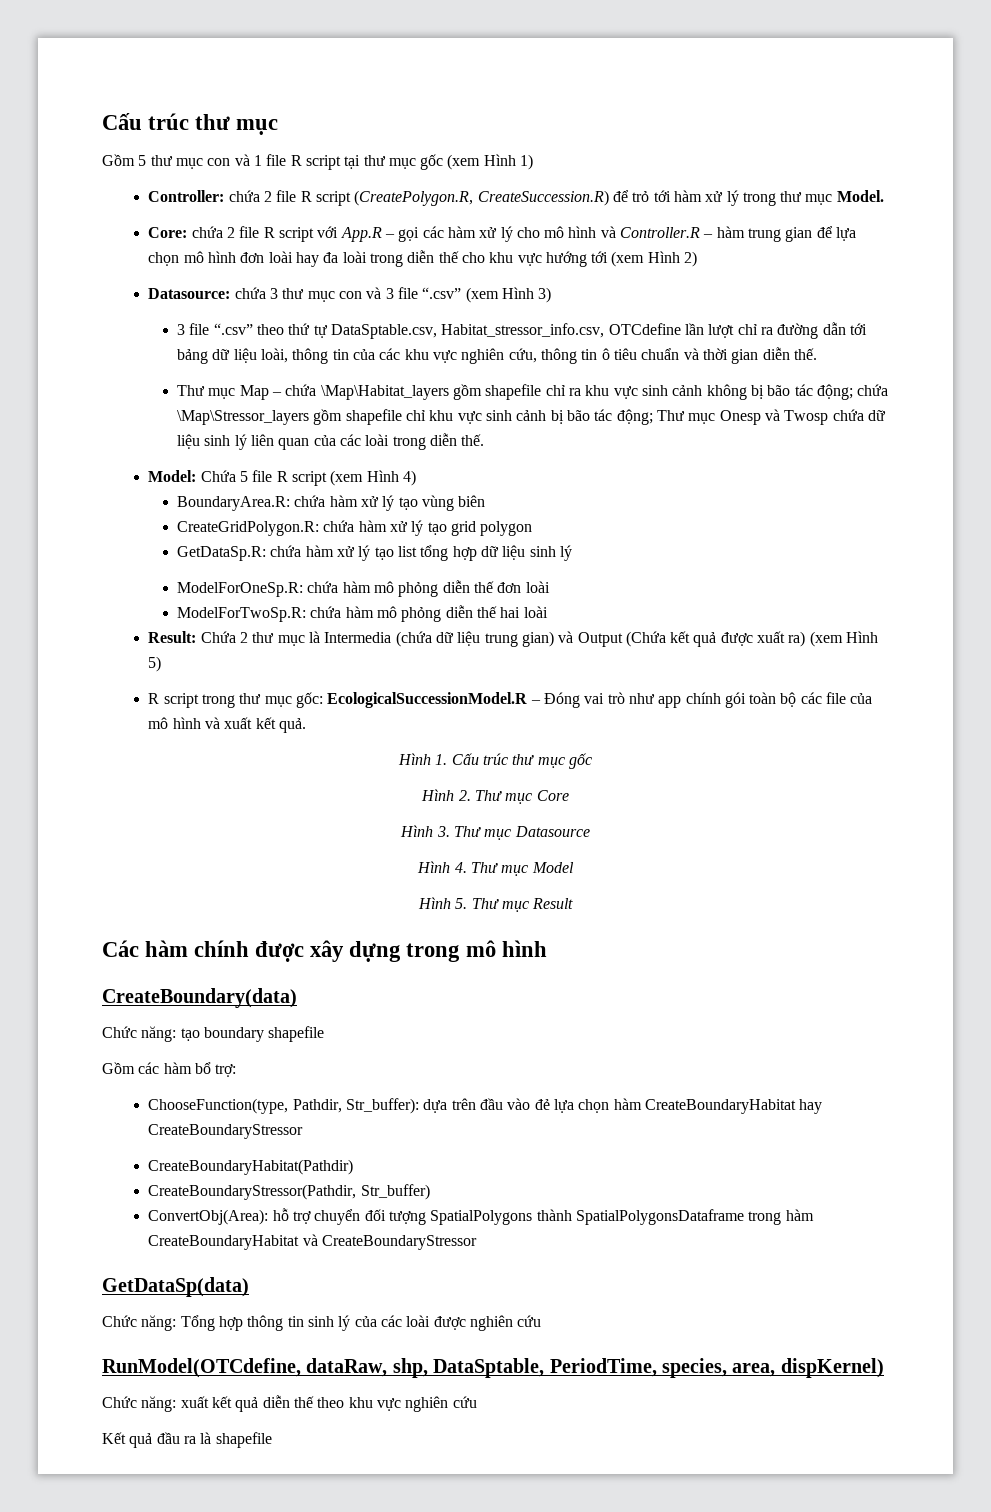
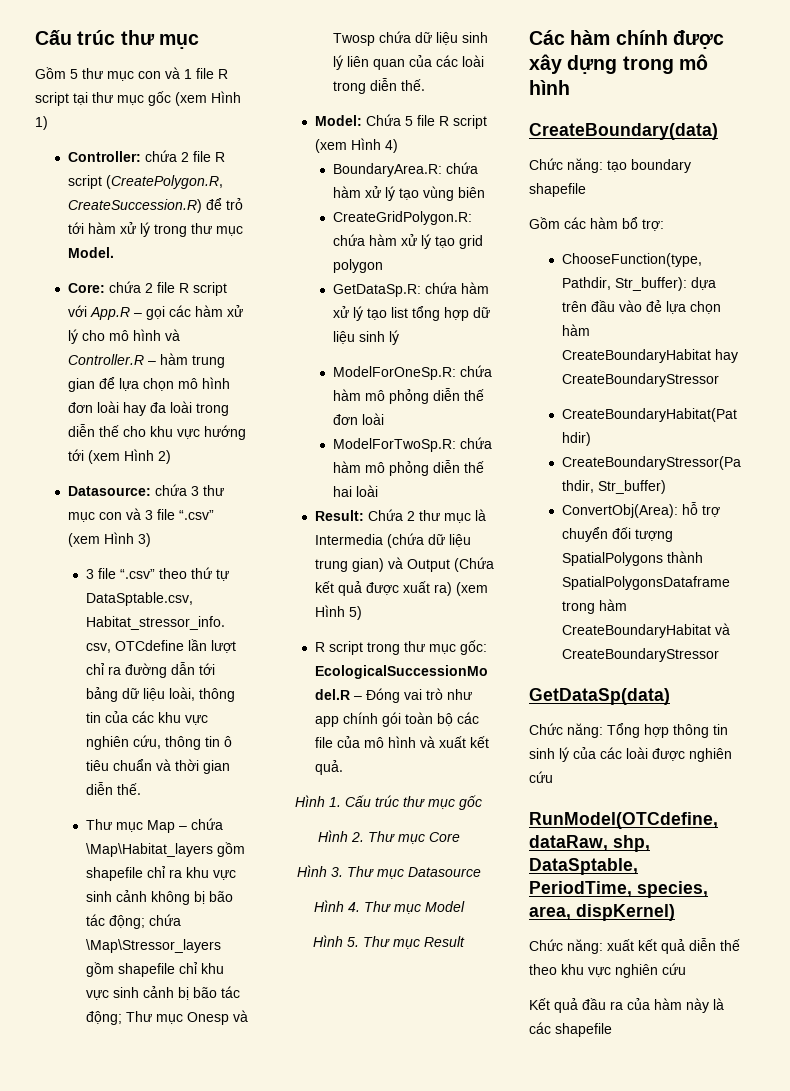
- Kết quả đầu ra là shapefile
+ Kết quả đầu ra của hàm này là các shapefile

